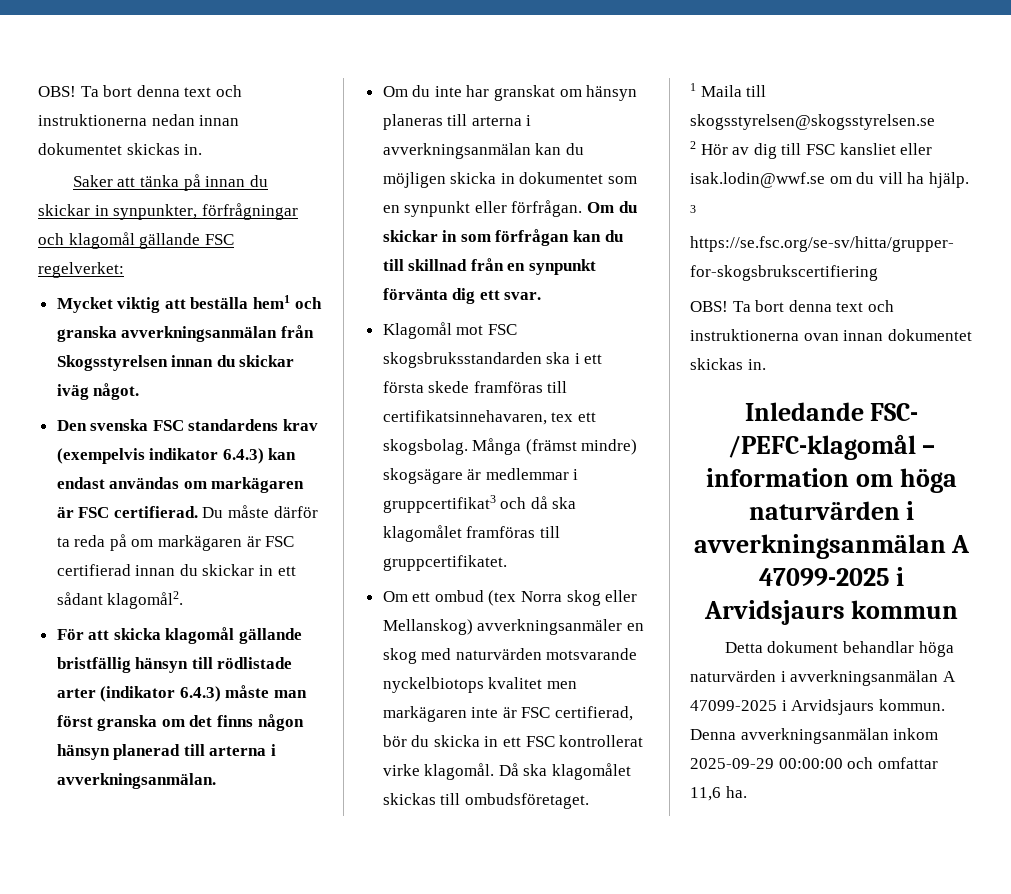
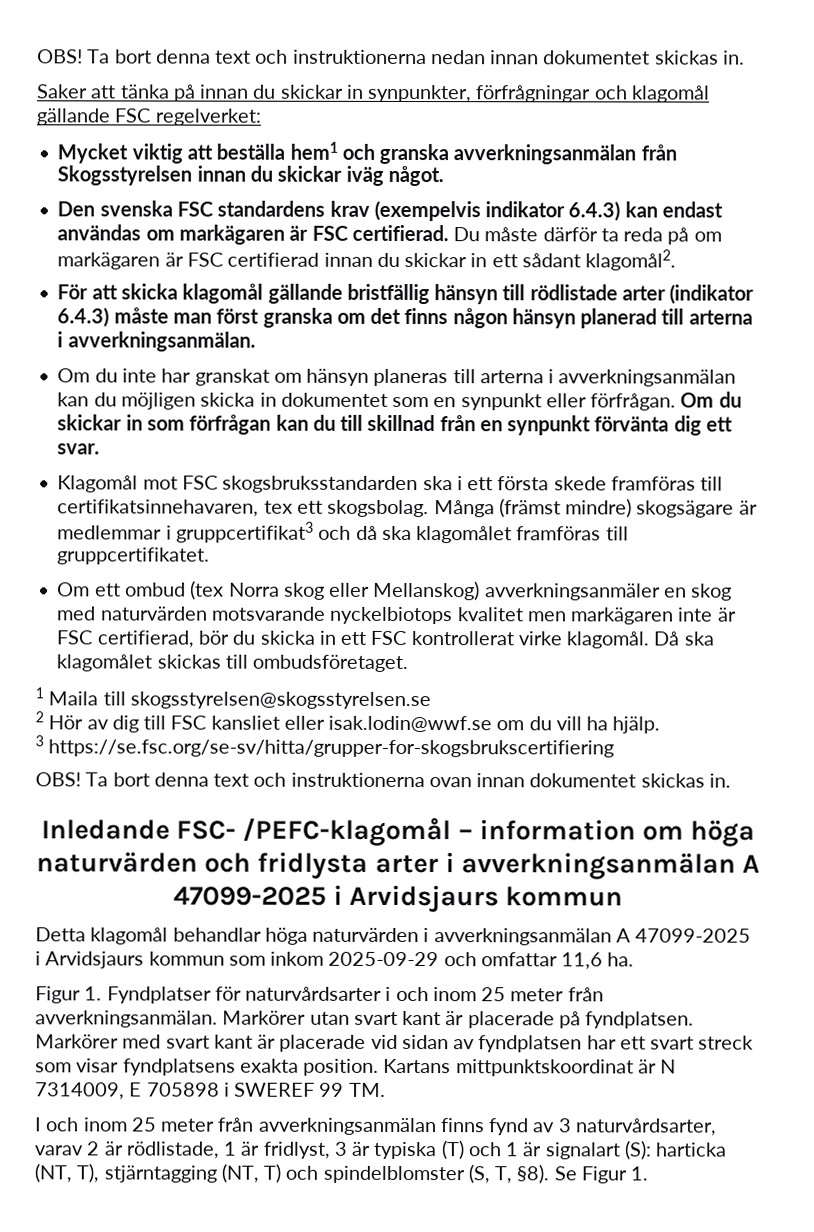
- Inledande FSC- /PEFC-klagomål – information om höga naturvärden i avverkningsanmälan A 47099-2025 i Arvidsjaurs kommun
+ Inledande FSC- /PEFC-klagomål – information om höga naturvärden och fridlysta arter i avverkningsanmälan A 47099-2025 i Arvidsjaurs kommun
- Detta dokument behandlar höga naturvärden i avverkningsanmälan A 47099-2025 i Arvidsjaurs kommun. Denna avverkningsanmälan inkom 2025-09-29 00:00:00 och omfattar 11,6 ha.
+ Detta klagomål behandlar höga naturvärden i avverkningsanmälan A 47099-2025 i Arvidsjaurs kommun som inkom 2025-09-29 och omfattar 11,6 ha.
+ Figur 1. Fyndplatser för naturvårdsarter i och inom 25 meter från avverkningsanmälan. Markörer utan svart kant är placerade på fyndplatsen. Markörer med svart kant är placerade vid sidan av fyndplatsen har ett svart streck som visar fyndplatsens exakta position. Kartans mittpunktskoordinat är N 7314009, E 705898 i SWEREF 99 TM.
+ I och inom 25 meter från avverkningsanmälan finns fynd av 3 naturvårdsarter, varav 2 är rödlistade, 1 är fridlyst, 3 är typiska (T) och 1 är signalart (S): harticka (NT, T), stjärntagging (NT, T) och spindelblomster (S, T, §8). Se Figur 1.

